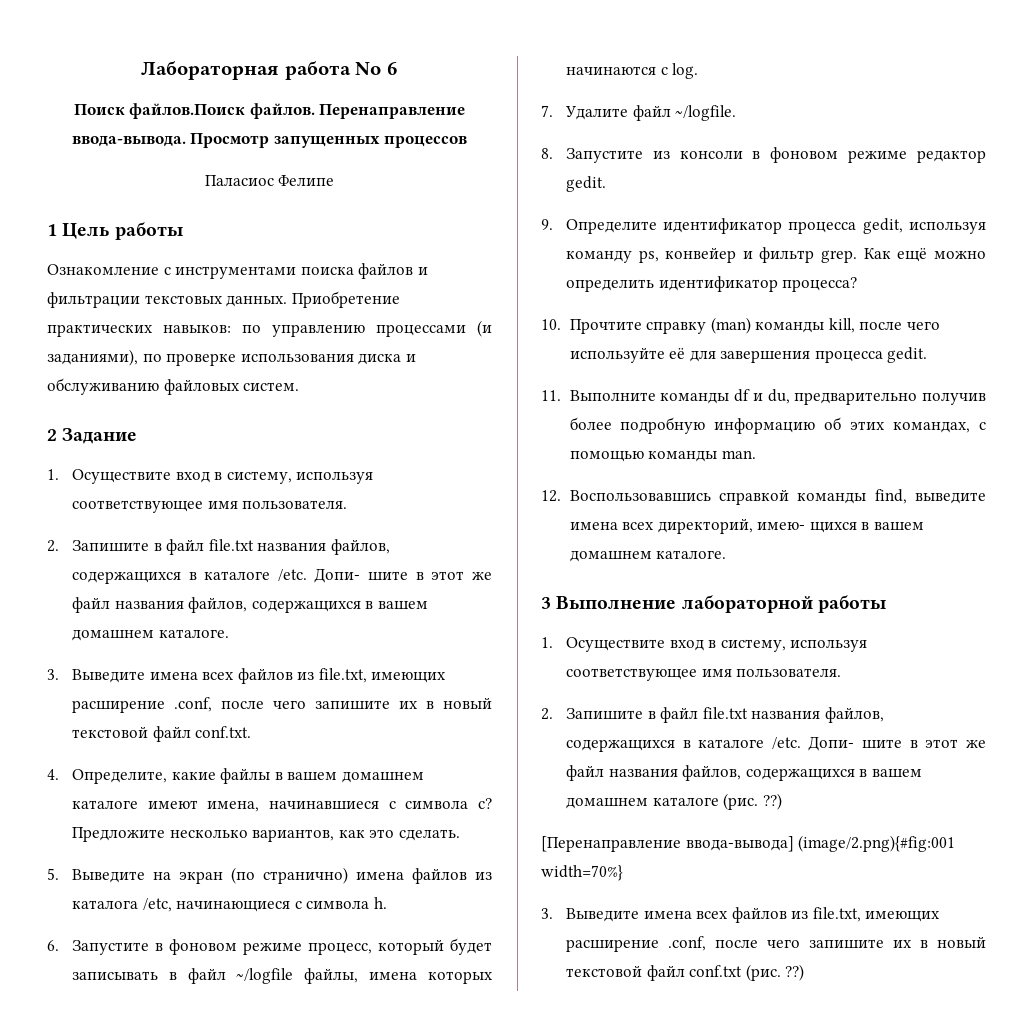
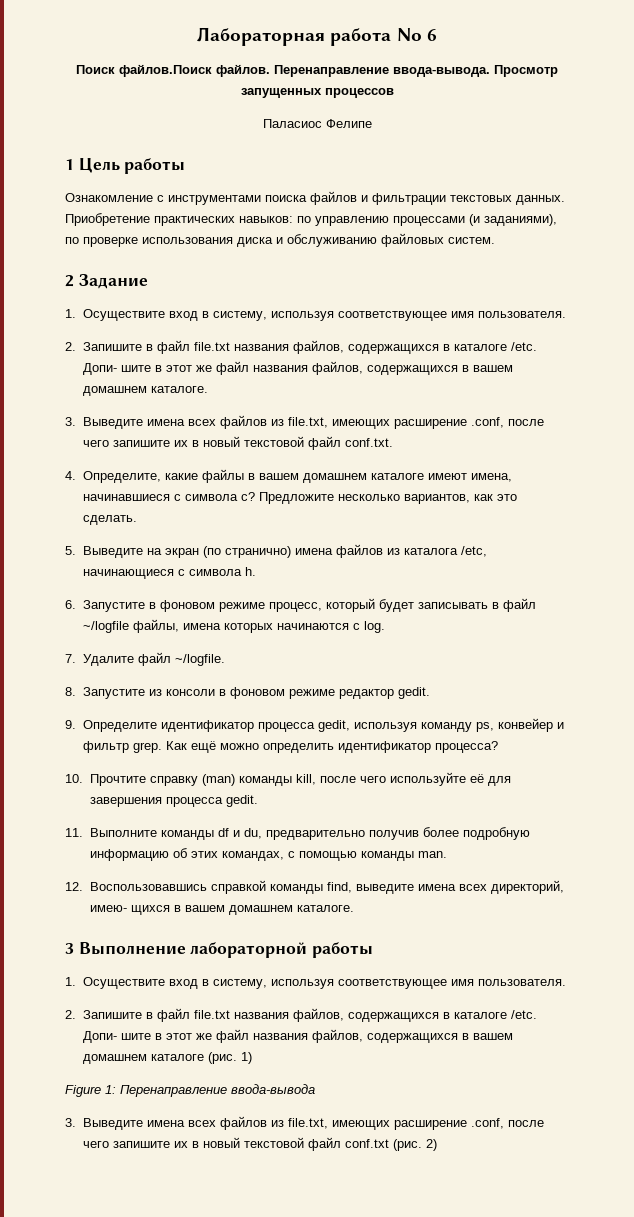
- Допи- шите в этот же файл названия файлов, содержащихся в вашем домашнем каталоге (рис. ??)
- [Перенаправление ввода-вывода] (image/2.png){#fig:001 width=70%}
+ Допи- шите в этот же файл названия файлов, содержащихся в вашем домашнем каталоге (рис. 1)
+ Figure 1: Перенаправление ввода-вывода
- 3. Выведите имена всех файлов из file.txt, имеющих расширение .conf, после чего запишите их в новый текстовой файл conf.txt (рис. ??)
+ 3. Выведите имена всех файлов из file.txt, имеющих расширение .conf, после чего запишите их в новый текстовой файл conf.txt (рис. 2)

